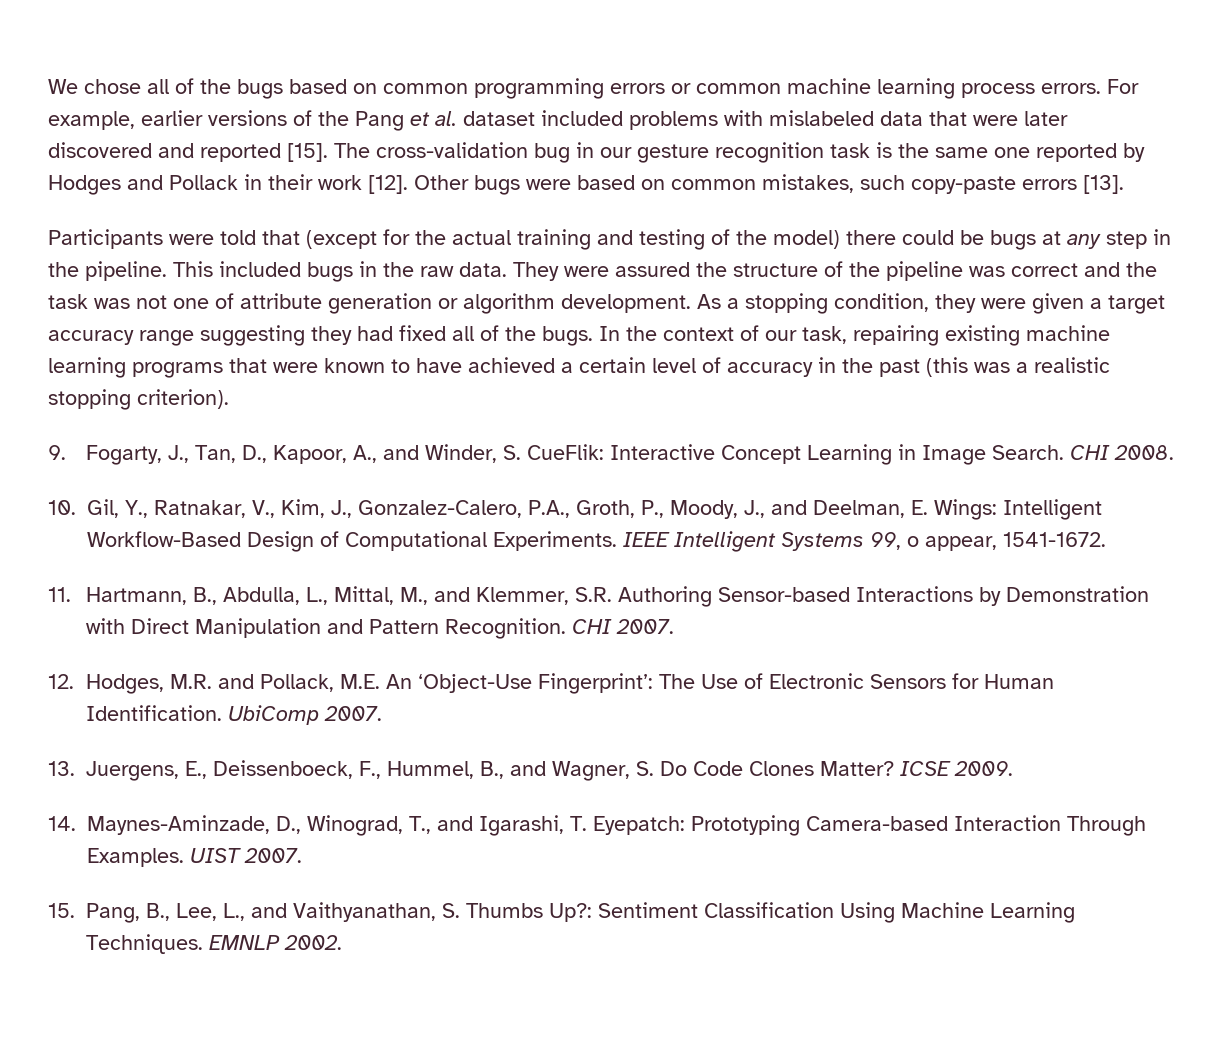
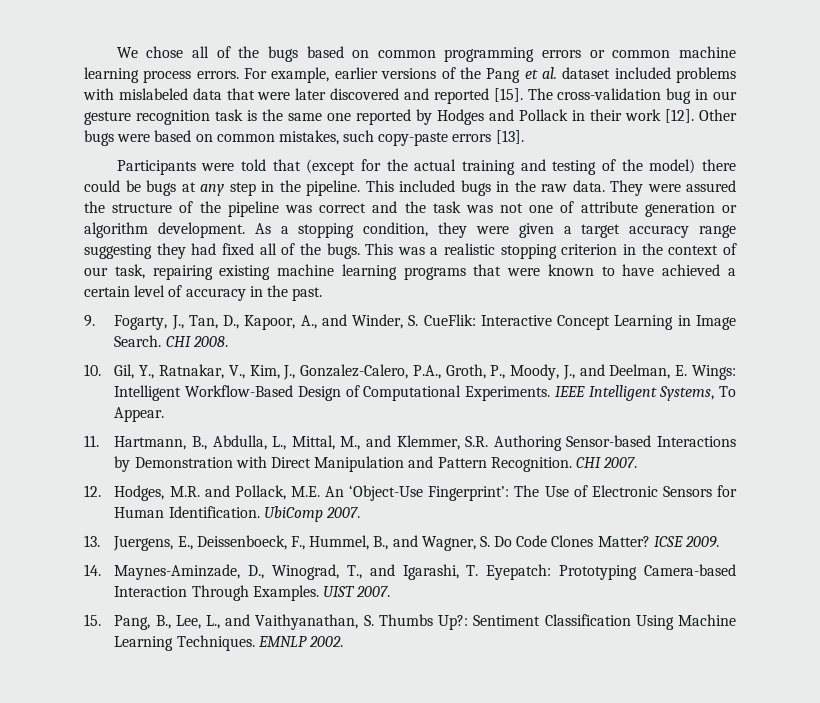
- In the context of our task, repairing existing machine learning programs that were known to have achieved a certain level of accuracy in the past (this was a realistic stopping criterion).
+ This was a realistic stopping criterion in the context of our task, repairing existing machine learning programs that were known to have achieved a certain level of accuracy in the past.
- IEEE Intelligent Systems 99, o appear, 1541-1672.
+ IEEE Intelligent Systems, To Appear.

